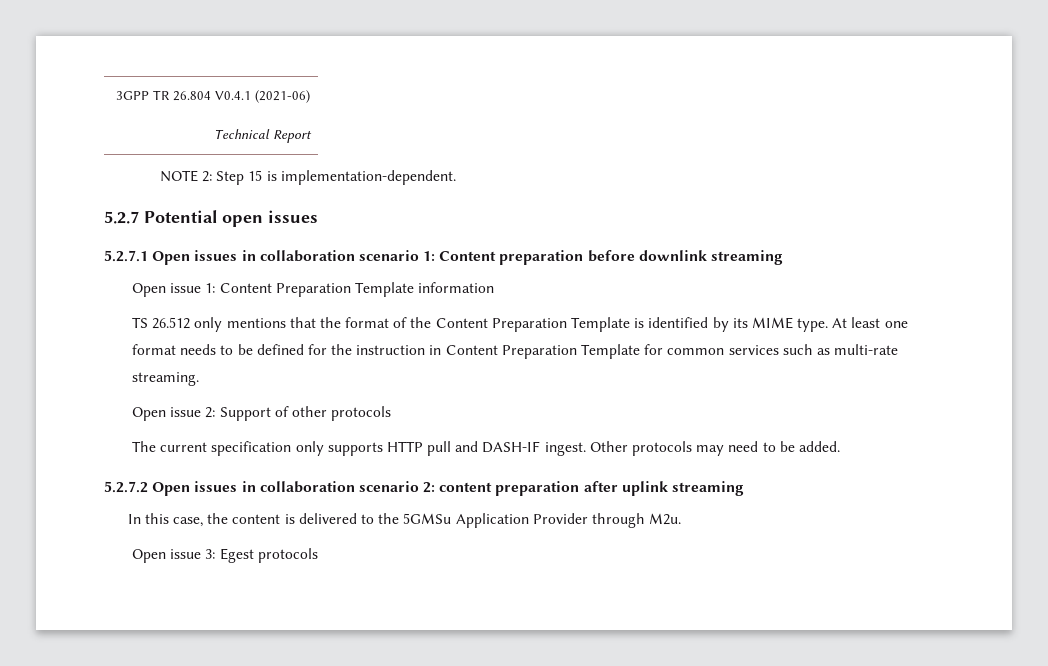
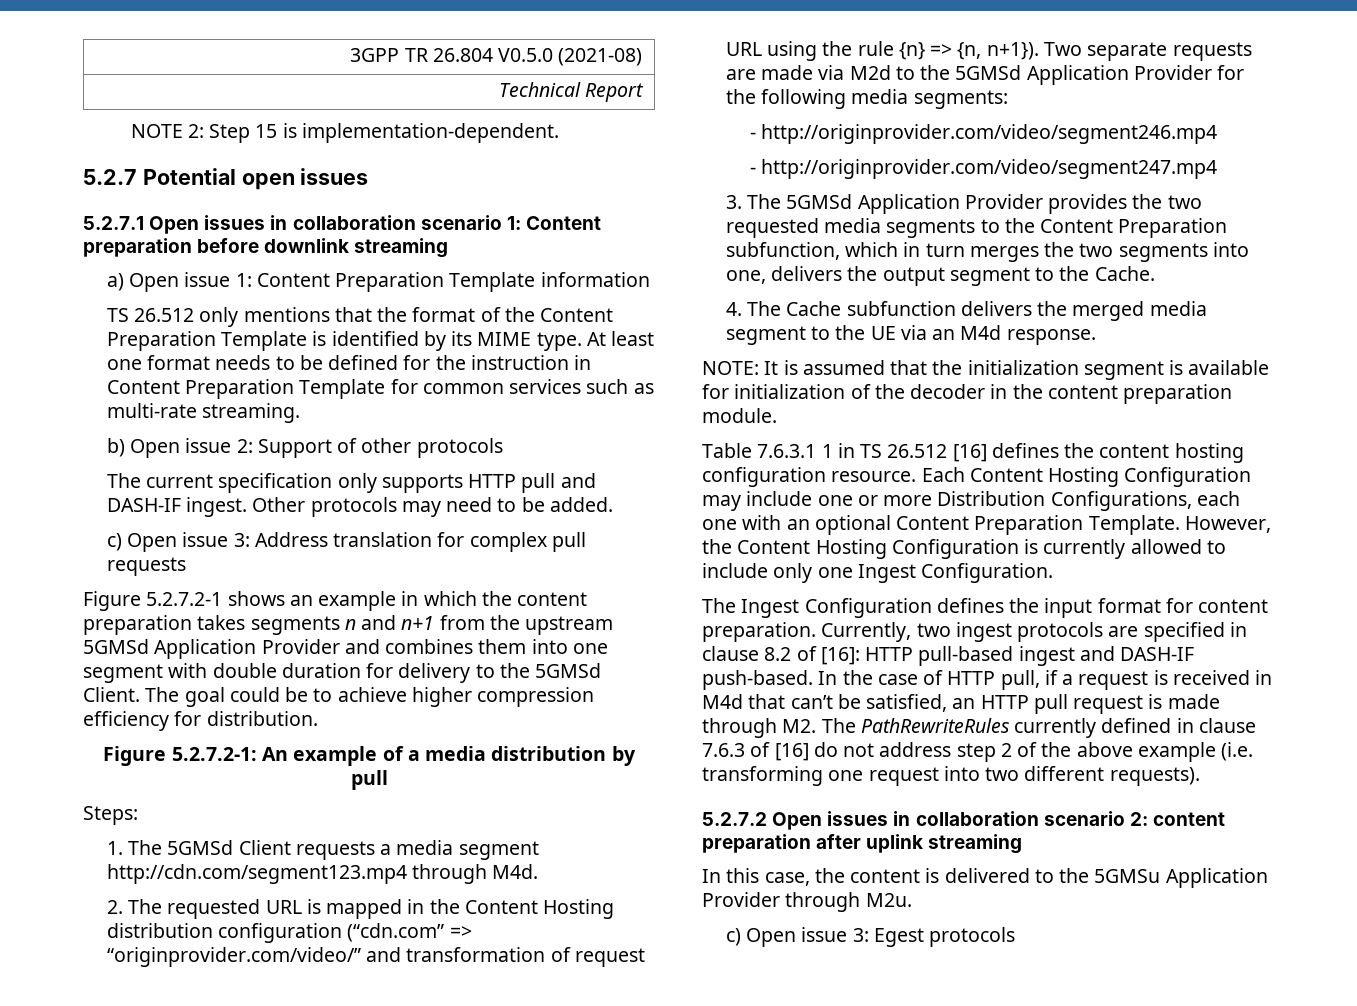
- 3GPP TR 26.804 V0.4.1 (2021-06)
+ 3GPP TR 26.804 V0.5.0 (2021-08)
- Open issue 1: Content Preparation Template information
+ a) Open issue 1: Content Preparation Template information
- Open issue 2: Support of other protocols
+ b) Open issue 2: Support of other protocols
+ c) Open issue 3: Address translation for complex pull requests
+ Figure 5.2.7.2-1 shows an example in which the content preparation takes segments n and n+1 from the upstream 5GMSd Application Provider and combines them into one segment with double duration for delivery to the 5GMSd Client. The goal could be to achieve higher compression efficiency for distribution.
+ Figure 5.2.7.2-1: An example of a media distribution by pull
+ Steps:
+ 1. The 5GMSd Client requests a media segment http://cdn.com/segment123.mp4 through M4d.
+ 2. The requested URL is mapped in the Content Hosting distribution configuration (“cdn.com” => “originprovider.com/video/” and transformation of request URL using the rule {n} => {n, n+1}). Two separate requests are made via M2d to the 5GMSd Application Provider for the following media segments:
+ - http://originprovider.com/video/segment246.mp4
+ - http://originprovider.com/video/segment247.mp4
+ 3. The 5GMSd Application Provider provides the two requested media segments to the Content Preparation subfunction, which in turn merges the two segments into one, delivers the output segment to the Cache.
+ 4. The Cache subfunction delivers the merged media segment to the UE via an M4d response.
+ NOTE: It is assumed that the initialization segment is available for initialization of the decoder in the content preparation module.
+ Table 7.6.3.1 1 in TS 26.512 [16] defines the content hosting configuration resource. Each Content Hosting Configuration may include one or more Distribution Configurations, each one with an optional Content Preparation Template. However, the Content Hosting Configuration is currently allowed to include only one Ingest Configuration.
+ The Ingest Configuration defines the input format for content preparation. Currently, two ingest protocols are specified in clause 8.2 of [16]: HTTP pull-based ingest and DASH-IF push-based. In the case of HTTP pull, if a request is received in M4d that can’t be satisfied, an HTTP pull request is made through M2. The PathRewriteRules currently defined in clause 7.6.3 of [16] do not address step 2 of the above example (i.e. transforming one request into two different requests).
- Open issue 3: Egest protocols
+ c) Open issue 3: Egest protocols

